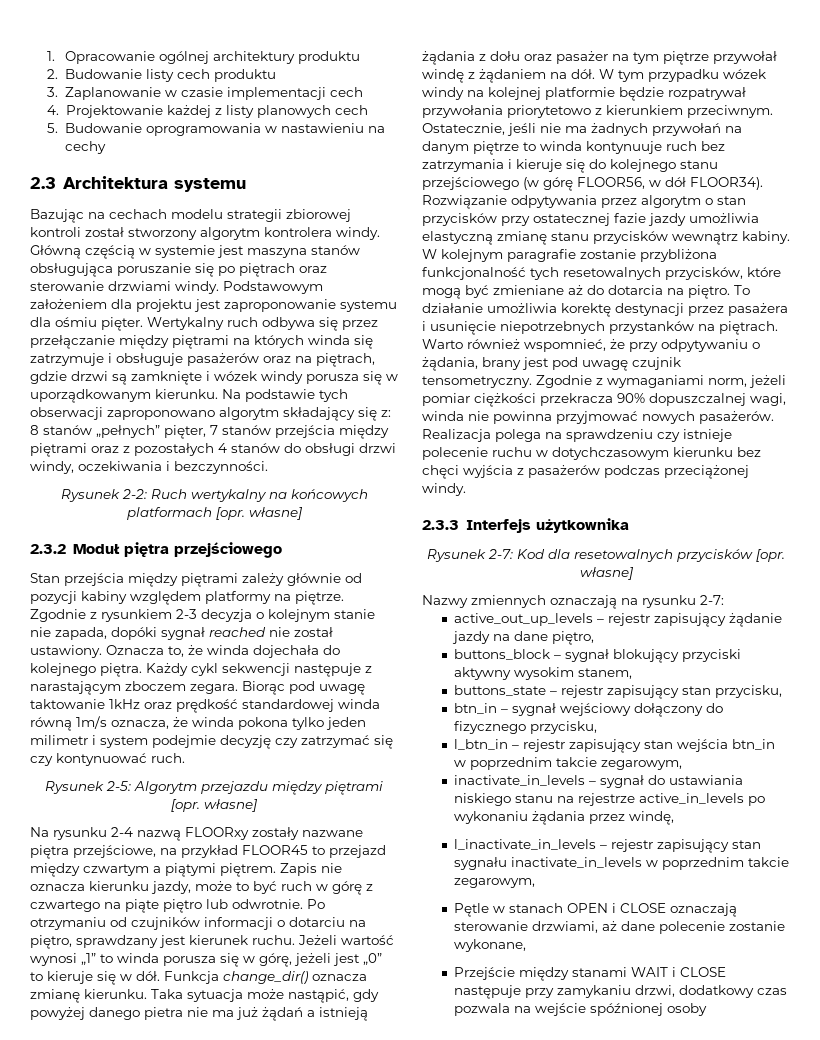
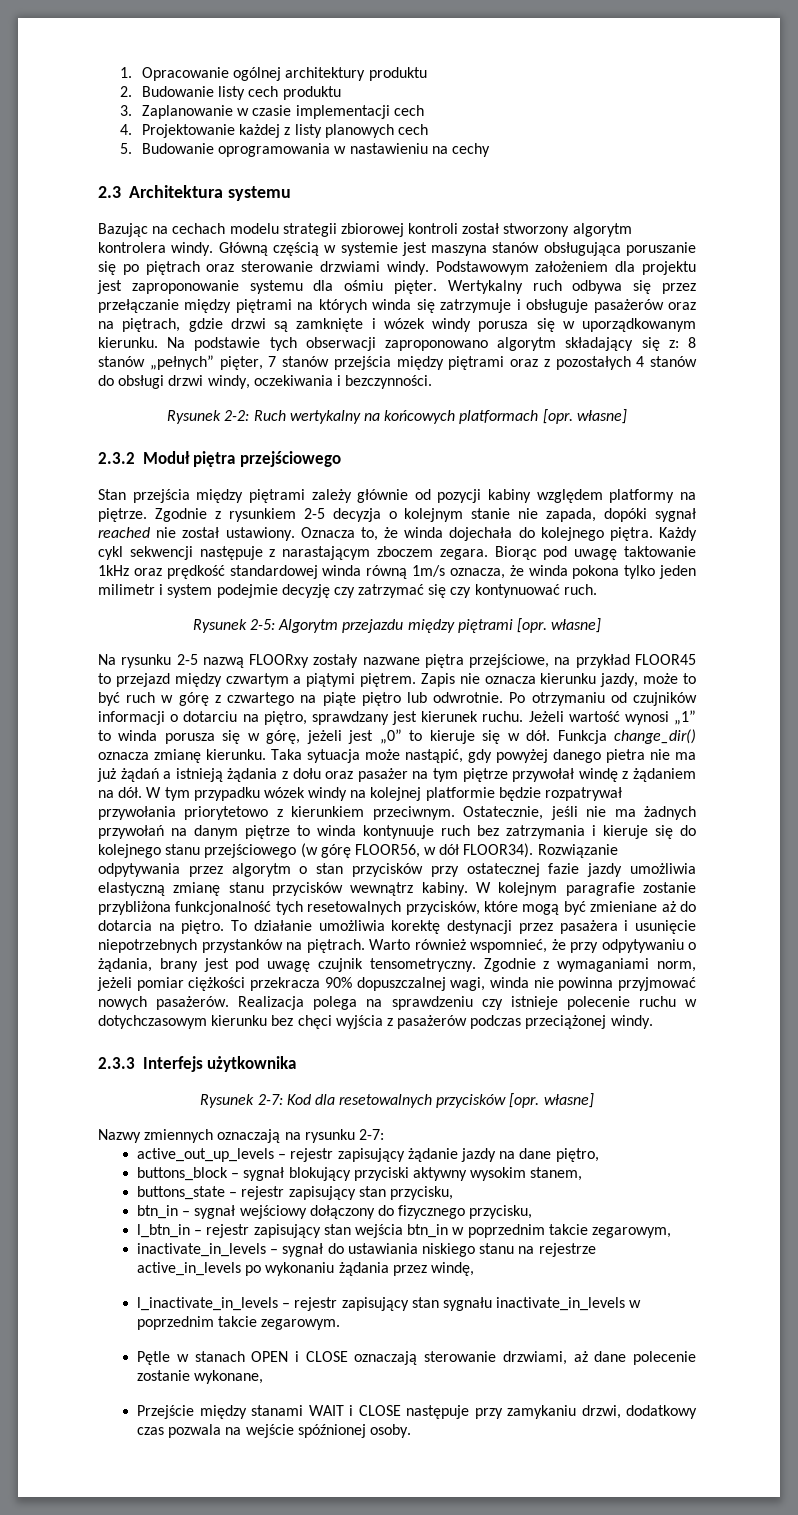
- Zgodnie z rysunkiem 2-3 decyzja o kolejnym stanie nie zapada, dopóki sygnał reached nie został ustawiony.
+ Zgodnie z rysunkiem 2-5 decyzja o kolejnym stanie nie zapada, dopóki sygnał reached nie został ustawiony.
- Na rysunku 2-4 nazwą FLOORxy zostały nazwane piętra przejściowe, na przykład FLOOR45 to przejazd między czwartym a piątymi piętrem.
+ Na rysunku 2-5 nazwą FLOORxy zostały nazwane piętra przejściowe, na przykład FLOOR45 to przejazd między czwartym a piątymi piętrem.
- l_inactivate_in_levels – rejestr zapisujący stan sygnału inactivate_in_levels w poprzednim takcie zegarowym,
+ l_inactivate_in_levels – rejestr zapisujący stan sygnału inactivate_in_levels w poprzednim takcie zegarowym.
- Przejście między stanami WAIT i CLOSE następuje przy zamykaniu drzwi, dodatkowy czas pozwala na wejście spóźnionej osoby
+ Przejście między stanami WAIT i CLOSE następuje przy zamykaniu drzwi, dodatkowy czas pozwala na wejście spóźnionej osoby.

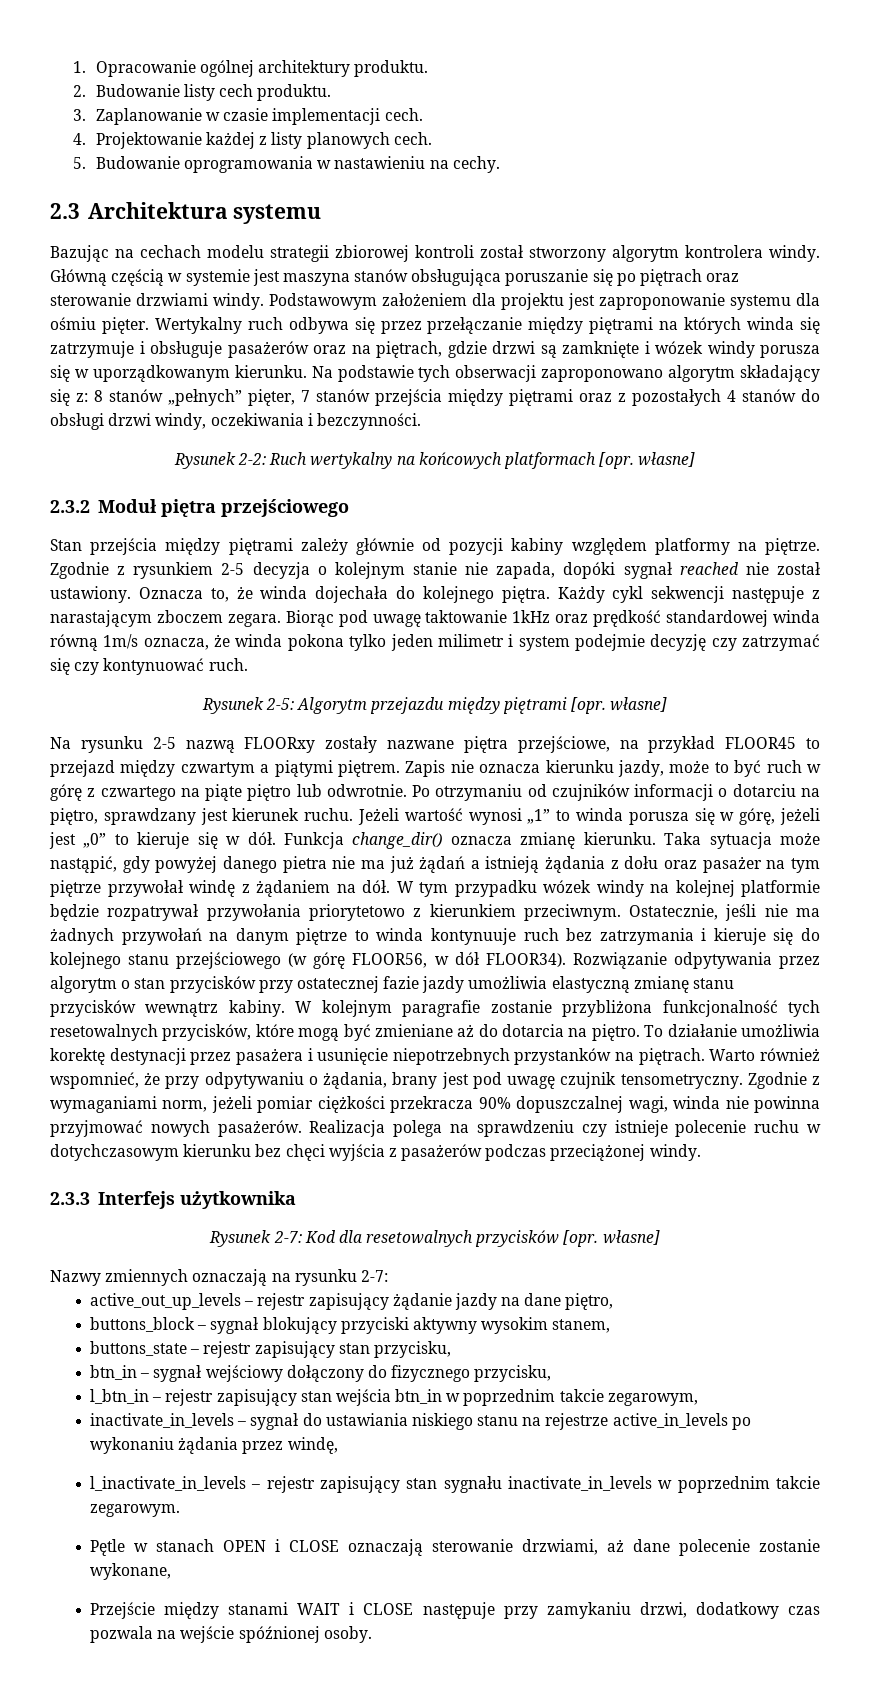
- 1. Opracowanie ogólnej architektury produktu
+ 1. Opracowanie ogólnej architektury produktu.
- 2. Budowanie listy cech produktu
+ 2. Budowanie listy cech produktu.
- 3. Zaplanowanie w czasie implementacji cech
+ 3. Zaplanowanie w czasie implementacji cech.
- 4. Projektowanie każdej z listy planowych cech
+ 4. Projektowanie każdej z listy planowych cech.
- 5. Budowanie oprogramowania w nastawieniu na cechy
+ 5. Budowanie oprogramowania w nastawieniu na cechy.

